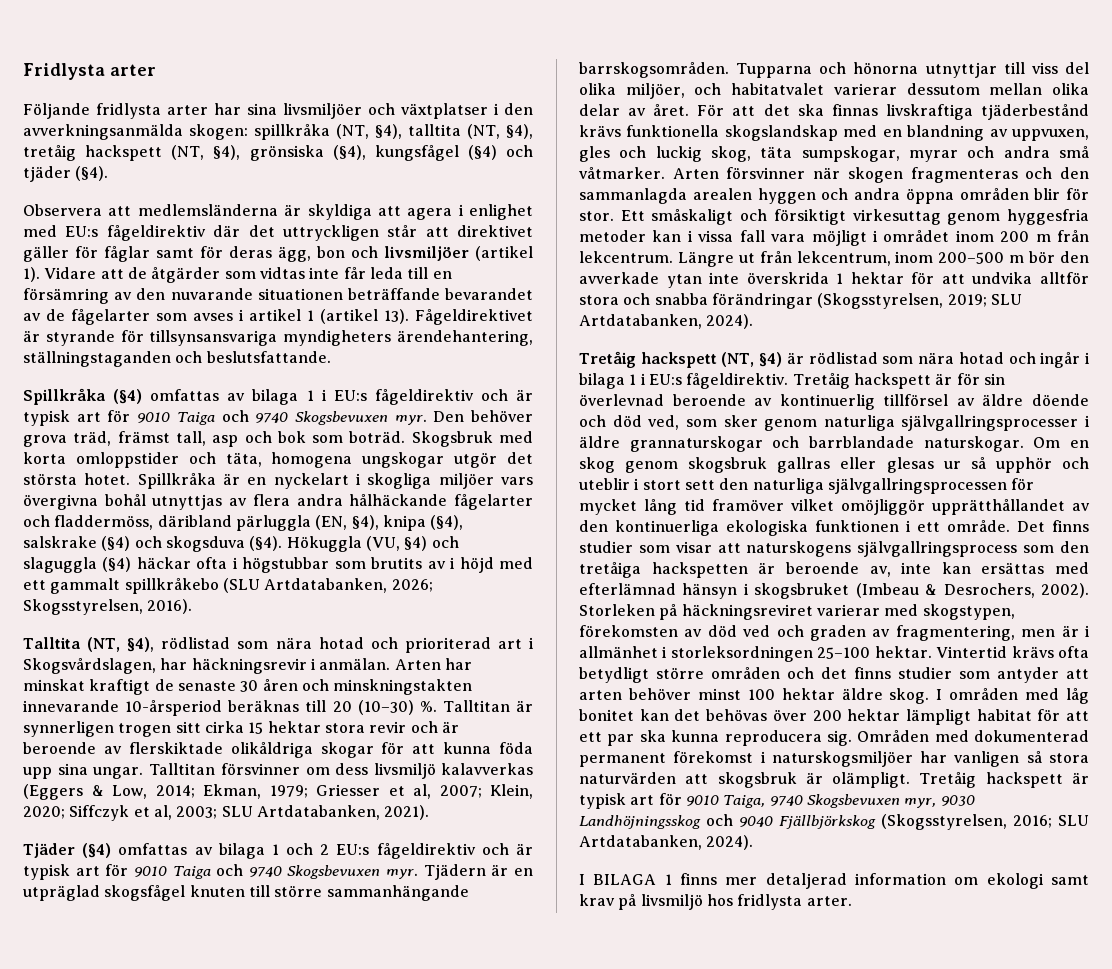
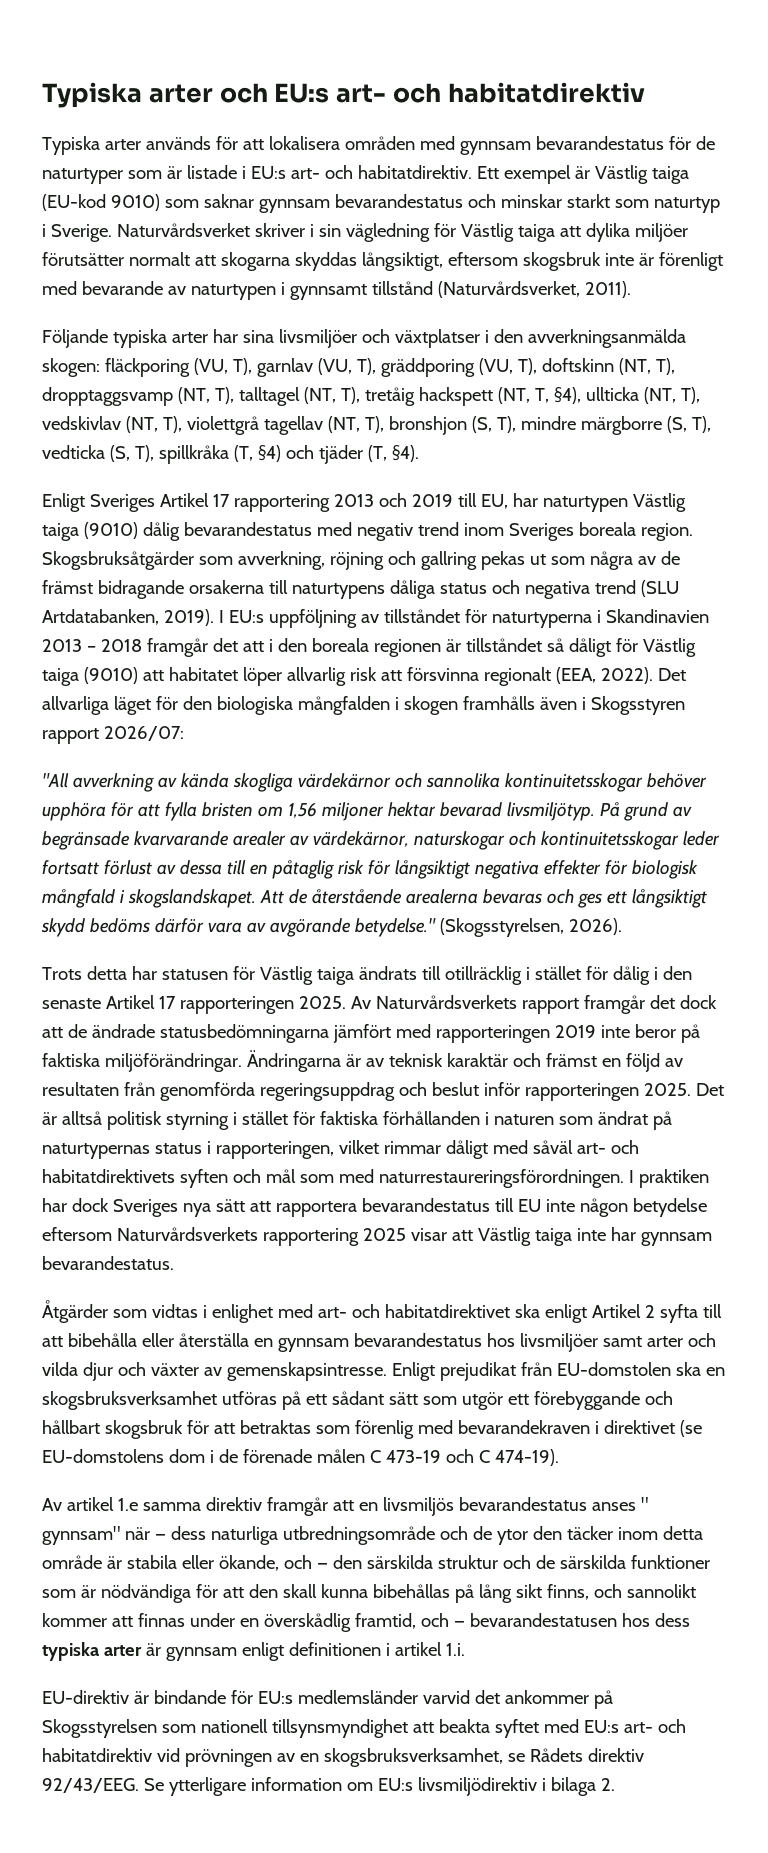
- Fridlysta arter
+ Typiska arter och EU:s art- och habitatdirektiv
+ Typiska arter används för att lokalisera områden med gynnsam bevarandestatus för de naturtyper som är listade i EU:s art- och habitatdirektiv. Ett exempel är Västlig taiga (EU-kod 9010) som saknar gynnsam bevarandestatus och minskar starkt som naturtyp i Sverige. Naturvårdsverket skriver i sin vägledning för Västlig taiga att dylika miljöer förutsätter normalt att skogarna skyddas långsiktigt, eftersom skogsbruk inte är förenligt med bevarande av naturtypen i gynnsamt tillstånd (Naturvårdsverket, 2011).
- Följande fridlysta arter har sina livsmiljöer och växtplatser i den avverkningsanmälda skogen: spillkråka (NT, §4), talltita (NT, §4), tretåig hackspett (NT, §4), grönsiska (§4), kungsfågel (§4) och tjäder (§4).
- Observera att medlemsländerna är skyldiga att agera i enlighet med EU:s fågeldirektiv där det uttryckligen står att direktivet gäller för fåglar samt för deras ägg, bon och livsmiljöer (artikel 1). Vidare att de åtgärder som vidtas inte får leda till en försämring av den nuvarande situationen beträffande bevarandet av de fågelarter som avses i artikel 1 (artikel 13). Fågeldirektivet är styrande för tillsynsansvariga myndigheters ärendehantering, ställningstaganden och beslutsfattande.
- Spillkråka (§4) omfattas av bilaga 1 i EU:s fågeldirektiv och är typisk art för 9010 Taiga och 9740 Skogsbevuxen myr. Den behöver grova träd, främst tall, asp och bok som boträd. Skogsbruk med korta omloppstider och täta, homogena ungskogar utgör det största hotet. Spillkråka är en nyckelart i skogliga miljöer vars övergivna bohål utnyttjas av flera andra hålhäckande fågelarter och fladdermöss, däribland pärluggla (EN, §4), knipa (§4), salskrake (§4) och skogsduva (§4). Hökuggla (VU, §4) och slaguggla (§4) häckar ofta i högstubbar som brutits av i höjd med ett gammalt spillkråkebo (SLU Artdatabanken, 2026; Skogsstyrelsen, 2016).
- Talltita (NT, §4), rödlistad som nära hotad och prioriterad art i Skogsvårdslagen, har häckningsrevir i anmälan. Arten har minskat kraftigt de senaste 30 åren och minskningstakten innevarande 10-årsperiod beräknas till 20 (10–30) %. Talltitan är synnerligen trogen sitt cirka 15 hektar stora revir och är beroende av flerskiktade olikåldriga skogar för att kunna föda upp sina ungar. Talltitan försvinner om dess livsmiljö kalavverkas (Eggers & Low, 2014; Ekman, 1979; Griesser et al, 2007; Klein, 2020; Siffczyk et al, 2003; SLU Artdatabanken, 2021).
- Tjäder (§4) omfattas av bilaga 1 och 2 EU:s fågeldirektiv och är typisk art för 9010 Taiga och 9740 Skogsbevuxen myr. Tjädern är en utpräglad skogsfågel knuten till större sammanhängande barrskogsområden. Tupparna och hönorna utnyttjar till viss del olika miljöer, och habitatvalet varierar dessutom mellan olika delar av året. För att det ska finnas livskraftiga tjäderbestånd krävs funktionella skogslandskap med en blandning av uppvuxen, gles och luckig skog, täta sumpskogar, myrar och andra små våtmarker. Arten försvinner när skogen fragmenteras och den sammanlagda arealen hyggen och andra öppna områden blir för stor. Ett småskaligt och försiktigt virkesuttag genom hyggesfria metoder kan i vissa fall vara möjligt i området inom 200 m från lekcentrum. Längre ut från lekcentrum, inom 200–500 m bör den avverkade ytan inte överskrida 1 hektar för att undvika alltför stora och snabba förändringar (Skogsstyrelsen, 2019; SLU Artdatabanken, 2024).
- Tretåig hackspett (NT, §4) är rödlistad som nära hotad och ingår i bilaga 1 i EU:s fågeldirektiv. Tretåig hackspett är för sin överlevnad beroende av kontinuerlig tillförsel av äldre döende och död ved, som sker genom naturliga självgallringsprocesser i äldre grannaturskogar och barrblandade naturskogar. Om en skog genom skogsbruk gallras eller glesas ur så upphör och uteblir i stort sett den naturliga självgallringsprocessen för mycket lång tid framöver vilket omöjliggör upprätthållandet av den kontinuerliga ekologiska funktionen i ett område. Det finns studier som visar att naturskogens självgallringsprocess som den tretåiga hackspetten är beroende av, inte kan ersättas med efterlämnad hänsyn i skogsbruket (Imbeau & Desrochers, 2002). Storleken på häckningsreviret varierar med skogstypen, förekomsten av död ved och graden av fragmentering, men är i allmänhet i storleksordningen 25–100 hektar. Vintertid krävs ofta betydligt större områden och det finns studier som antyder att arten behöver minst 100 hektar äldre skog. I områden med låg bonitet kan det behövas över 200 hektar lämpligt habitat för att ett par ska kunna reproducera sig. Områden med dokumenterad permanent förekomst i naturskogsmiljöer har vanligen så stora naturvärden att skogsbruk är olämpligt. Tretåig hackspett är typisk art för 9010 Taiga, 9740 Skogsbevuxen myr, 9030 Landhöjningsskog och 9040 Fjällbjörkskog (Skogsstyrelsen, 2016; SLU Artdatabanken, 2024).
- I BILAGA 1 finns mer detaljerad information om ekologi samt krav på livsmiljö hos fridlysta arter.
+ Följande typiska arter har sina livsmiljöer och växtplatser i den avverkningsanmälda skogen: fläckporing (VU, T), garnlav (VU, T), gräddporing (VU, T), doftskinn (NT, T), dropptaggsvamp (NT, T), talltagel (NT, T), tretåig hackspett (NT, T, §4), ullticka (NT, T), vedskivlav (NT, T), violettgrå tagellav (NT, T), bronshjon (S, T), mindre märgborre (S, T), vedticka (S, T), spillkråka (T, §4) och tjäder (T, §4).
+ Enligt Sveriges Artikel 17 rapportering 2013 och 2019 till EU, har naturtypen Västlig taiga (9010) dålig bevarandestatus med negativ trend inom Sveriges boreala region. Skogsbruksåtgärder som avverkning, röjning och gallring pekas ut som några av de främst bidragande orsakerna till naturtypens dåliga status och negativa trend (SLU Artdatabanken, 2019). I EU:s uppföljning av tillståndet för naturtyperna i Skandinavien 2013 – 2018 framgår det att i den boreala regionen är tillståndet så dåligt för Västlig taiga (9010) att habitatet löper allvarlig risk att försvinna regionalt (EEA, 2022). Det allvarliga läget för den biologiska mångfalden i skogen framhålls även i Skogsstyren rapport 2026/07:
+ "All avverkning av kända skogliga värdekärnor och sannolika kontinuitetsskogar behöver upphöra för att fylla bristen om 1,56 miljoner hektar bevarad livsmiljötyp. På grund av begränsade kvarvarande arealer av värdekärnor, naturskogar och kontinuitetsskogar leder fortsatt förlust av dessa till en påtaglig risk för långsiktigt negativa effekter för biologisk mångfald i skogslandskapet. Att de återstående arealerna bevaras och ges ett långsiktigt skydd bedöms därför vara av avgörande betydelse." (Skogsstyrelsen, 2026).
+ Trots detta har statusen för Västlig taiga ändrats till otillräcklig i stället för dålig i den senaste Artikel 17 rapporteringen 2025. Av Naturvårdsverkets rapport framgår det dock att de ändrade statusbedömningarna jämfört med rapporteringen 2019 inte beror på faktiska miljöförändringar. Ändringarna är av teknisk karaktär och främst en följd av resultaten från genomförda regeringsuppdrag och beslut inför rapporteringen 2025. Det är alltså politisk styrning i stället för faktiska förhållanden i naturen som ändrat på naturtypernas status i rapporteringen, vilket rimmar dåligt med såväl art- och habitatdirektivets syften och mål som med naturrestaureringsförordningen. I praktiken har dock Sveriges nya sätt att rapportera bevarandestatus till EU inte någon betydelse eftersom Naturvårdsverkets rapportering 2025 visar att Västlig taiga inte har gynnsam bevarandestatus.
+ Åtgärder som vidtas i enlighet med art- och habitatdirektivet ska enligt Artikel 2 syfta till att bibehålla eller återställa en gynnsam bevarandestatus hos livsmiljöer samt arter och vilda djur och växter av gemenskapsintresse. Enligt prejudikat från EU-domstolen ska en skogsbruksverksamhet utföras på ett sådant sätt som utgör ett förebyggande och hållbart skogsbruk för att betraktas som förenlig med bevarandekraven i direktivet (se EU-domstolens dom i de förenade målen C 473-19 och C 474-19).
+ Av artikel 1.e samma direktiv framgår att en livsmiljös bevarandestatus anses " gynnsam" när — dess naturliga utbredningsområde och de ytor den täcker inom detta område är stabila eller ökande, och — den särskilda struktur och de särskilda funktioner som är nödvändiga för att den skall kunna bibehållas på lång sikt finns, och sannolikt kommer att finnas under en överskådlig framtid, och — bevarandestatusen hos dess typiska arter är gynnsam enligt definitionen i artikel 1.i.
+ EU-direktiv är bindande för EU:s medlemsländer varvid det ankommer på Skogsstyrelsen som nationell tillsynsmyndighet att beakta syftet med EU:s art- och habitatdirektiv vid prövningen av en skogsbruksverksamhet, se Rådets direktiv 92/43/EEG. Se ytterligare information om EU:s livsmiljödirektiv i bilaga 2.

